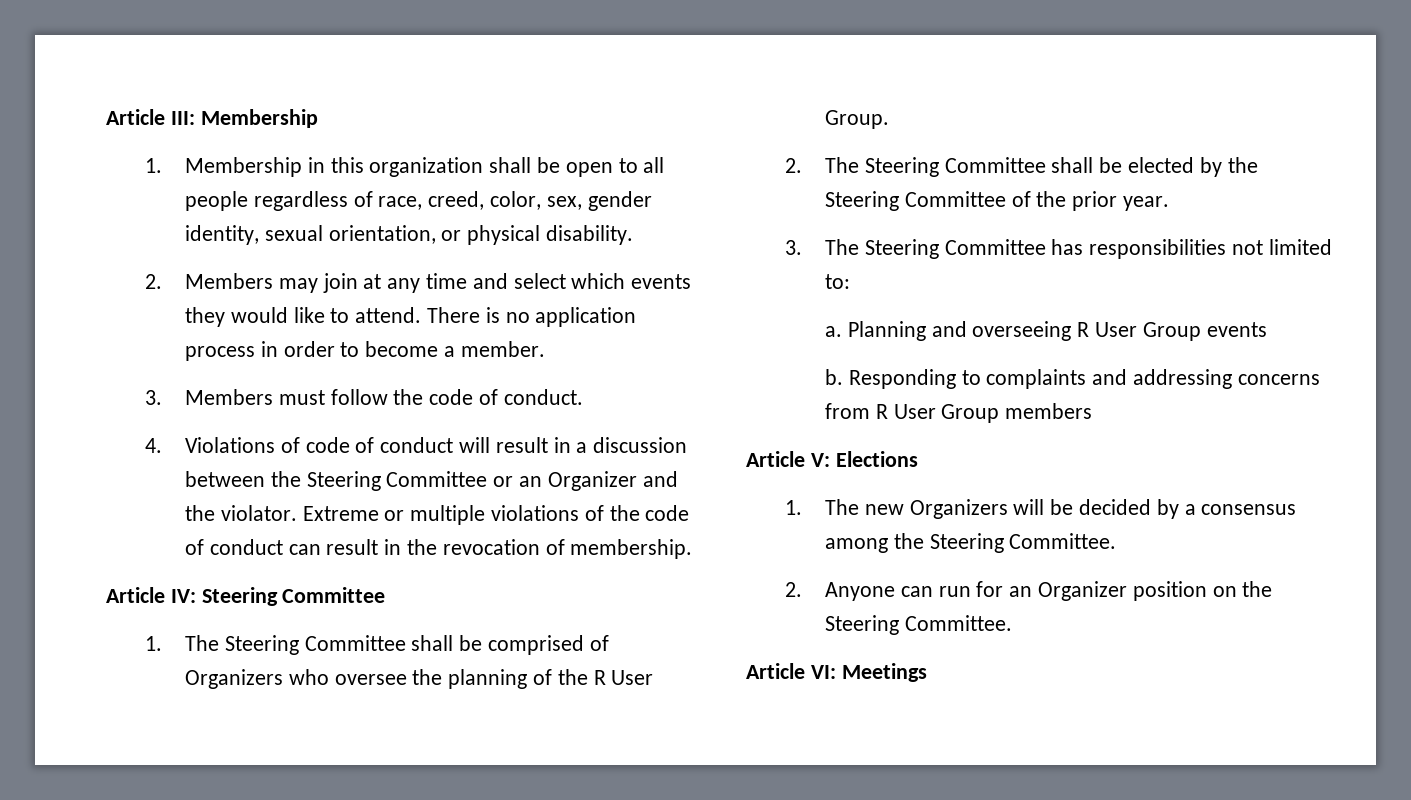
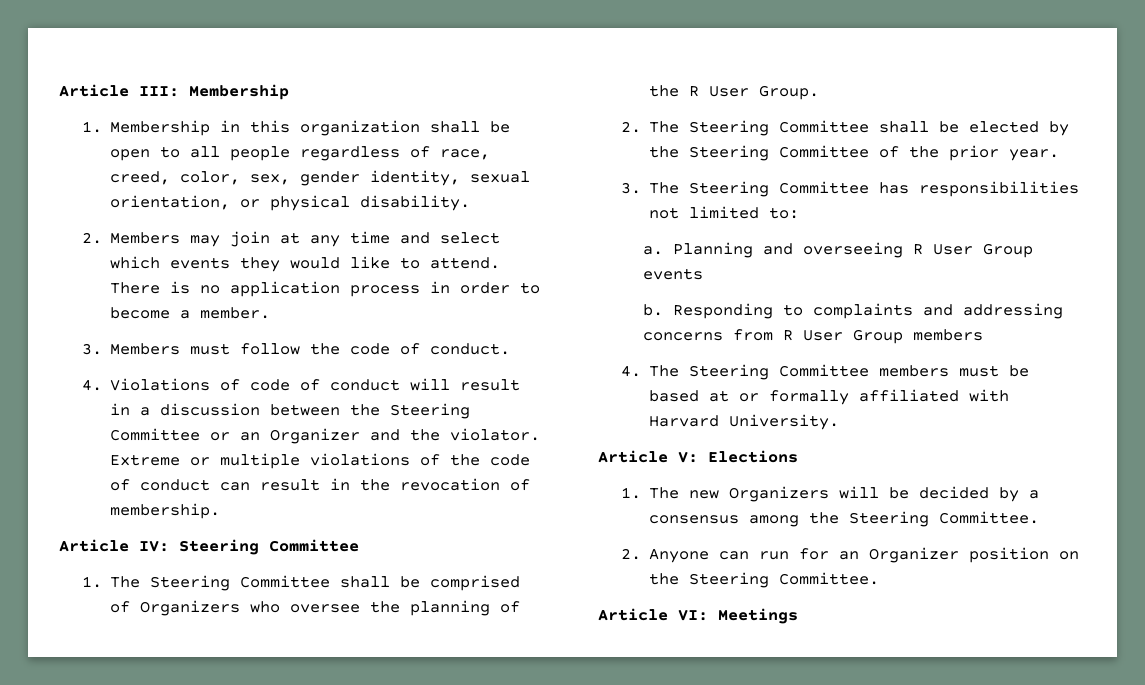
+ 4. The Steering Committee members must be based at or formally affiliated with Harvard University.

